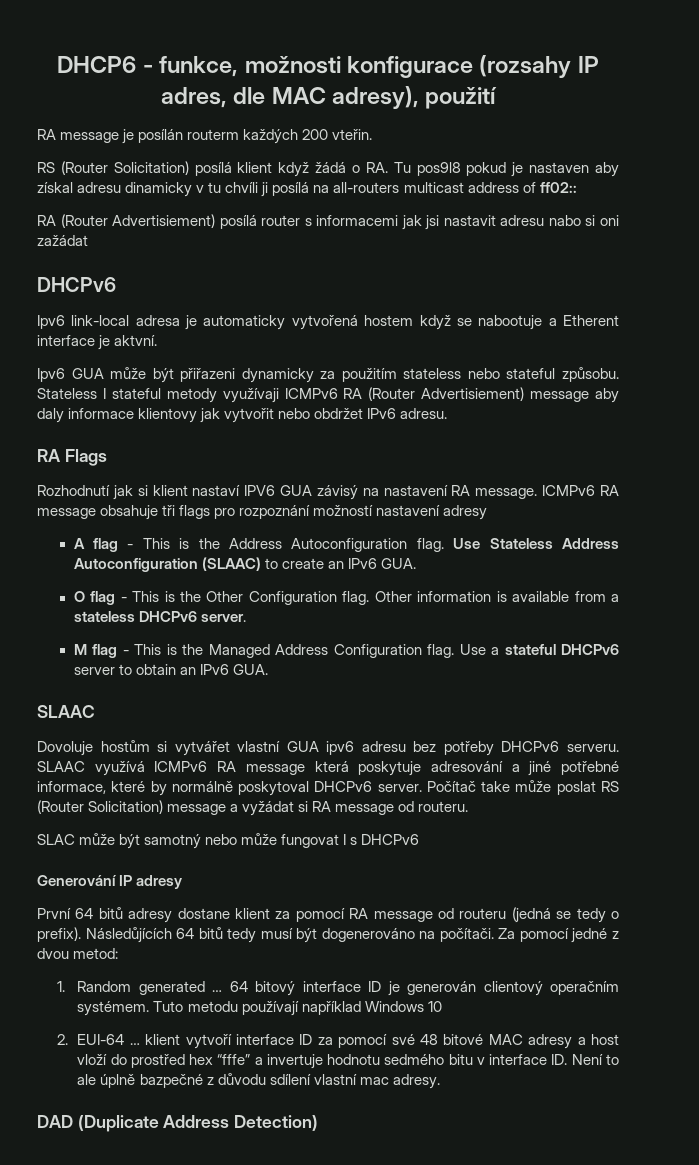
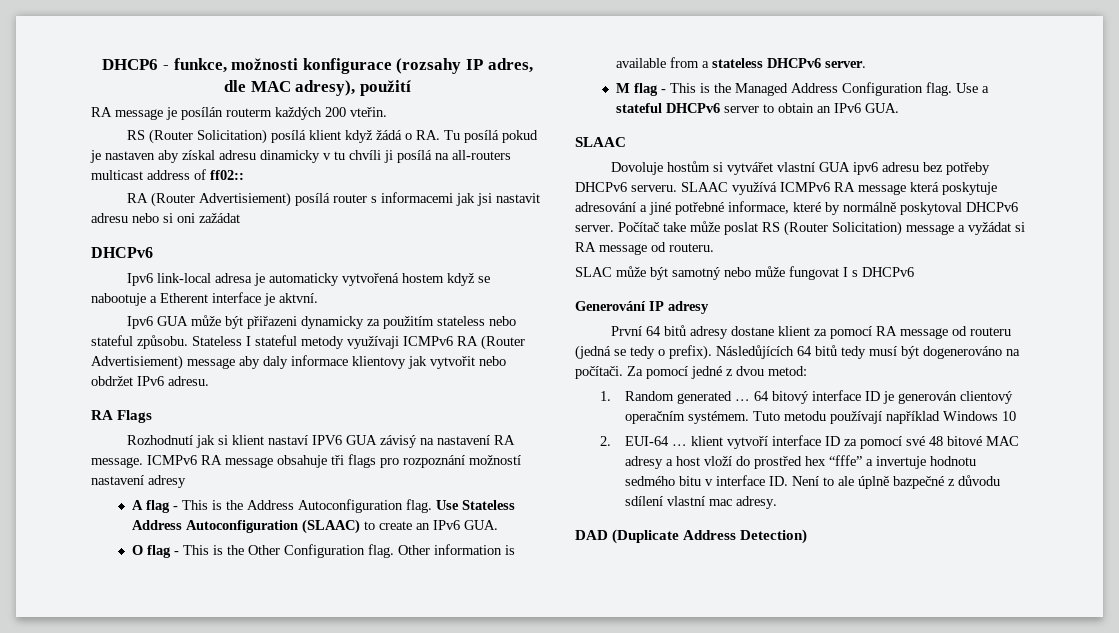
- RS (Router Solicitation) posílá klient když žádá o RA. Tu pos9l8 pokud je nastaven aby získal adresu dinamicky v tu chvíli ji posílá na all-routers multicast address of ff02::
+ RS (Router Solicitation) posílá klient když žádá o RA. Tu posílá pokud je nastaven aby získal adresu dinamicky v tu chvíli ji posílá na all-routers multicast address of ff02::
- RA (Router Advertisiement) posílá router s informacemi jak jsi nastavit adresu nabo si oni zažádat
+ RA (Router Advertisiement) posílá router s informacemi jak jsi nastavit adresu nebo si oni zažádat

